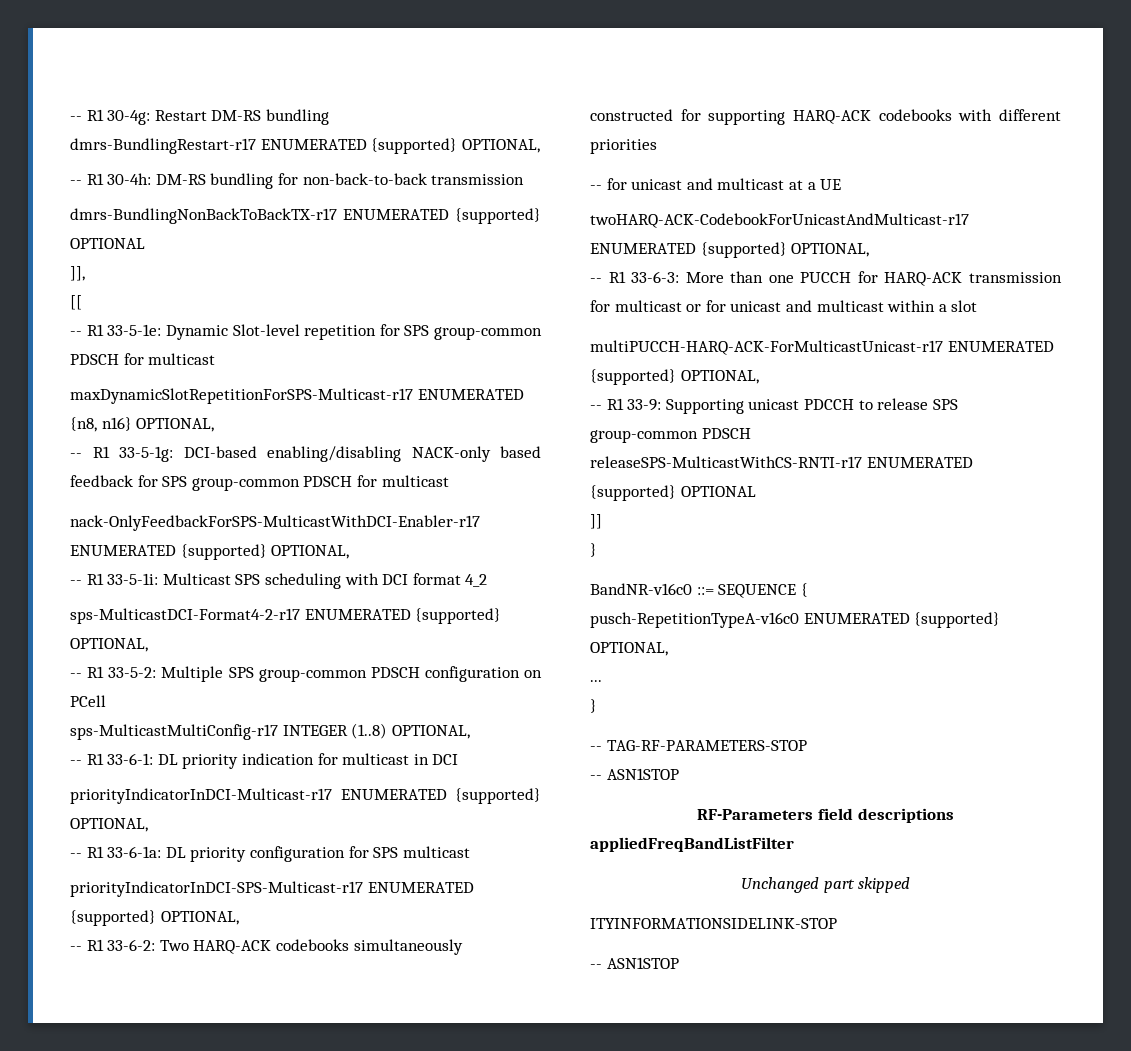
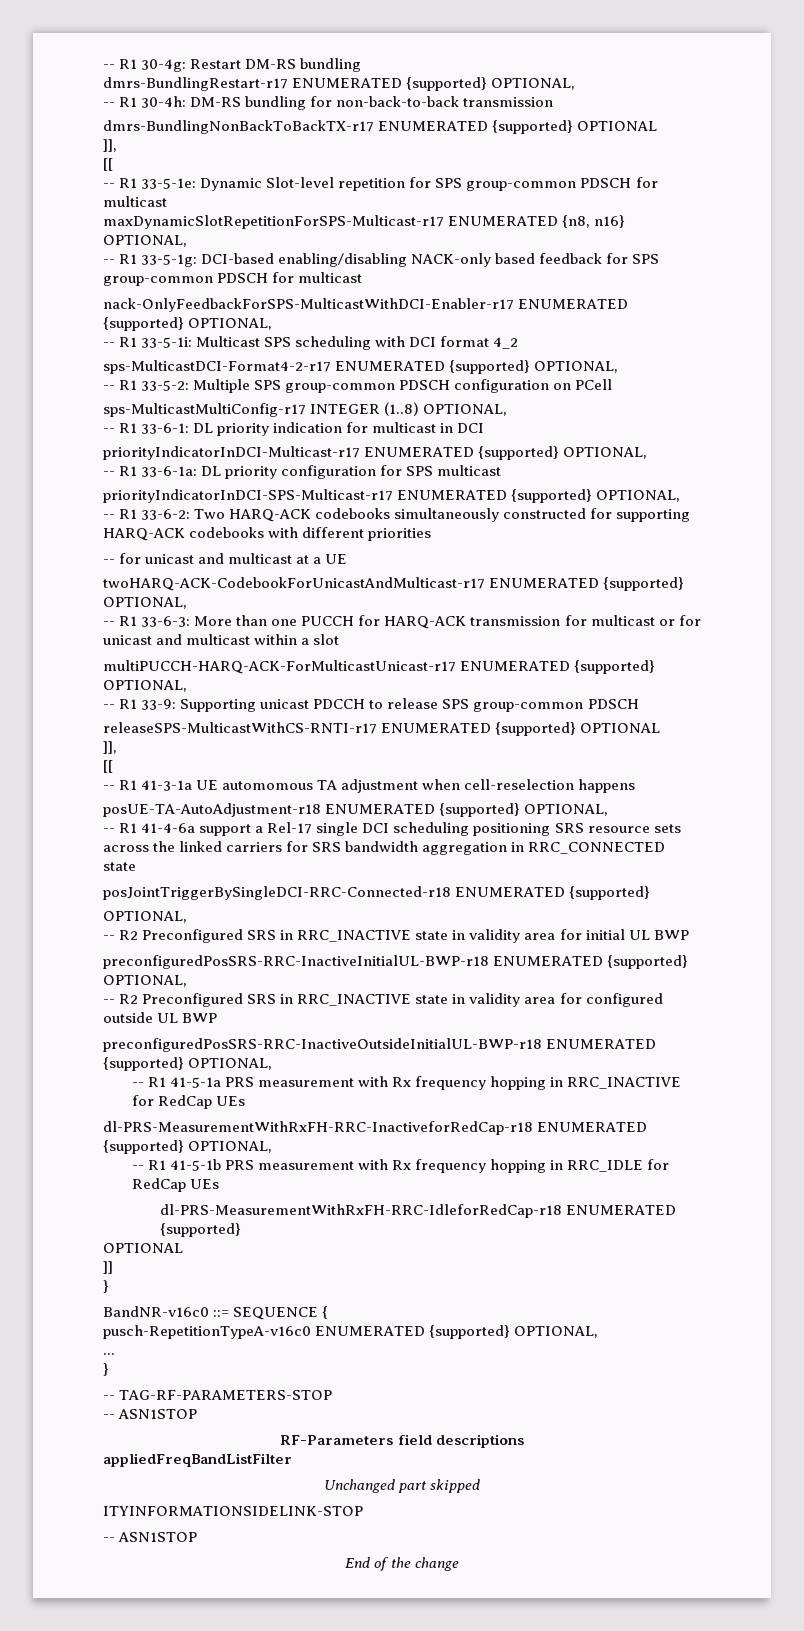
  releaseSPS-MulticastWithCS-RNTI-r17 ENUMERATED {supported} OPTIONAL
+ ]],
+ [[
+ -- R1 41-3-1a UE automomous TA adjustment when cell-reselection happens
+ posUE-TA-AutoAdjustment-r18 ENUMERATED {supported} OPTIONAL,
+ -- R1 41-4-6a support a Rel-17 single DCI scheduling positioning SRS resource sets across the linked carriers for SRS bandwidth aggregation in RRC_CONNECTED state
+ posJointTriggerBySingleDCI-RRC-Connected-r18 ENUMERATED {supported}
+ OPTIONAL,
+ -- R2 Preconfigured SRS in RRC_INACTIVE state in validity area for initial UL BWP
+ preconfiguredPosSRS-RRC-InactiveInitialUL-BWP-r18 ENUMERATED {supported} OPTIONAL,
+ -- R2 Preconfigured SRS in RRC_INACTIVE state in validity area for configured outside UL BWP
+ preconfiguredPosSRS-RRC-InactiveOutsideInitialUL-BWP-r18 ENUMERATED {supported} OPTIONAL,
+ -- R1 41-5-1a PRS measurement with Rx frequency hopping in RRC_INACTIVE for RedCap UEs
+ dl-PRS-MeasurementWithRxFH-RRC-InactiveforRedCap-r18 ENUMERATED {supported} OPTIONAL,
+ -- R1 41-5-1b PRS measurement with Rx frequency hopping in RRC_IDLE for RedCap UEs
+ dl-PRS-MeasurementWithRxFH-RRC-IdleforRedCap-r18 ENUMERATED {supported}
+ OPTIONAL
+ End of the change

